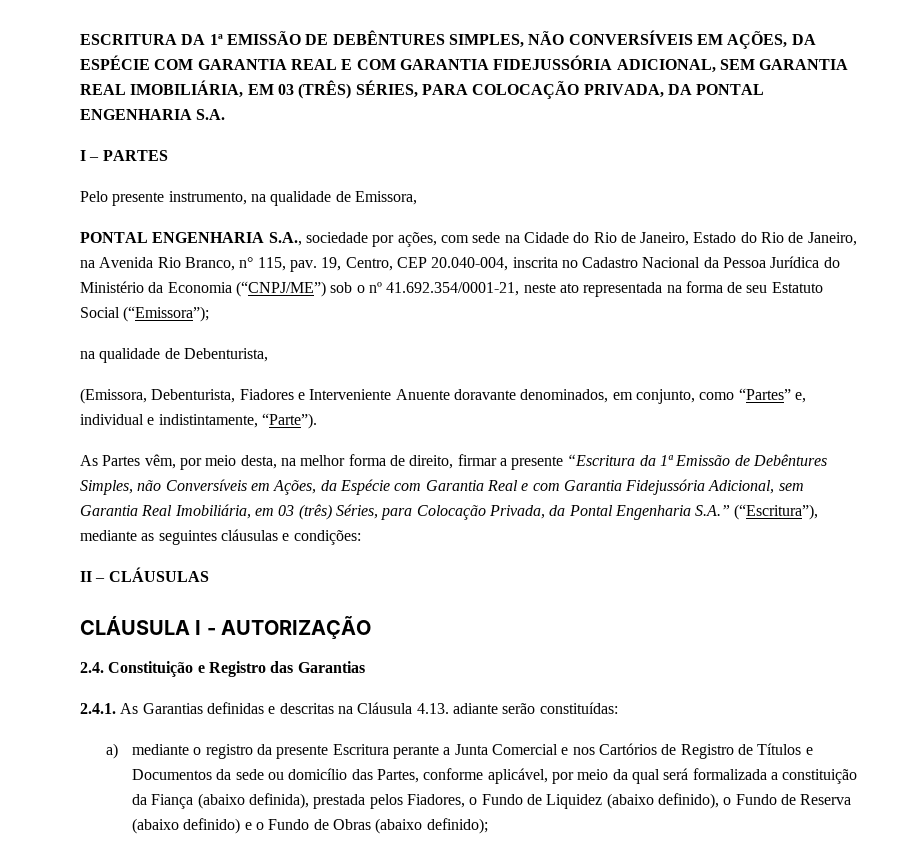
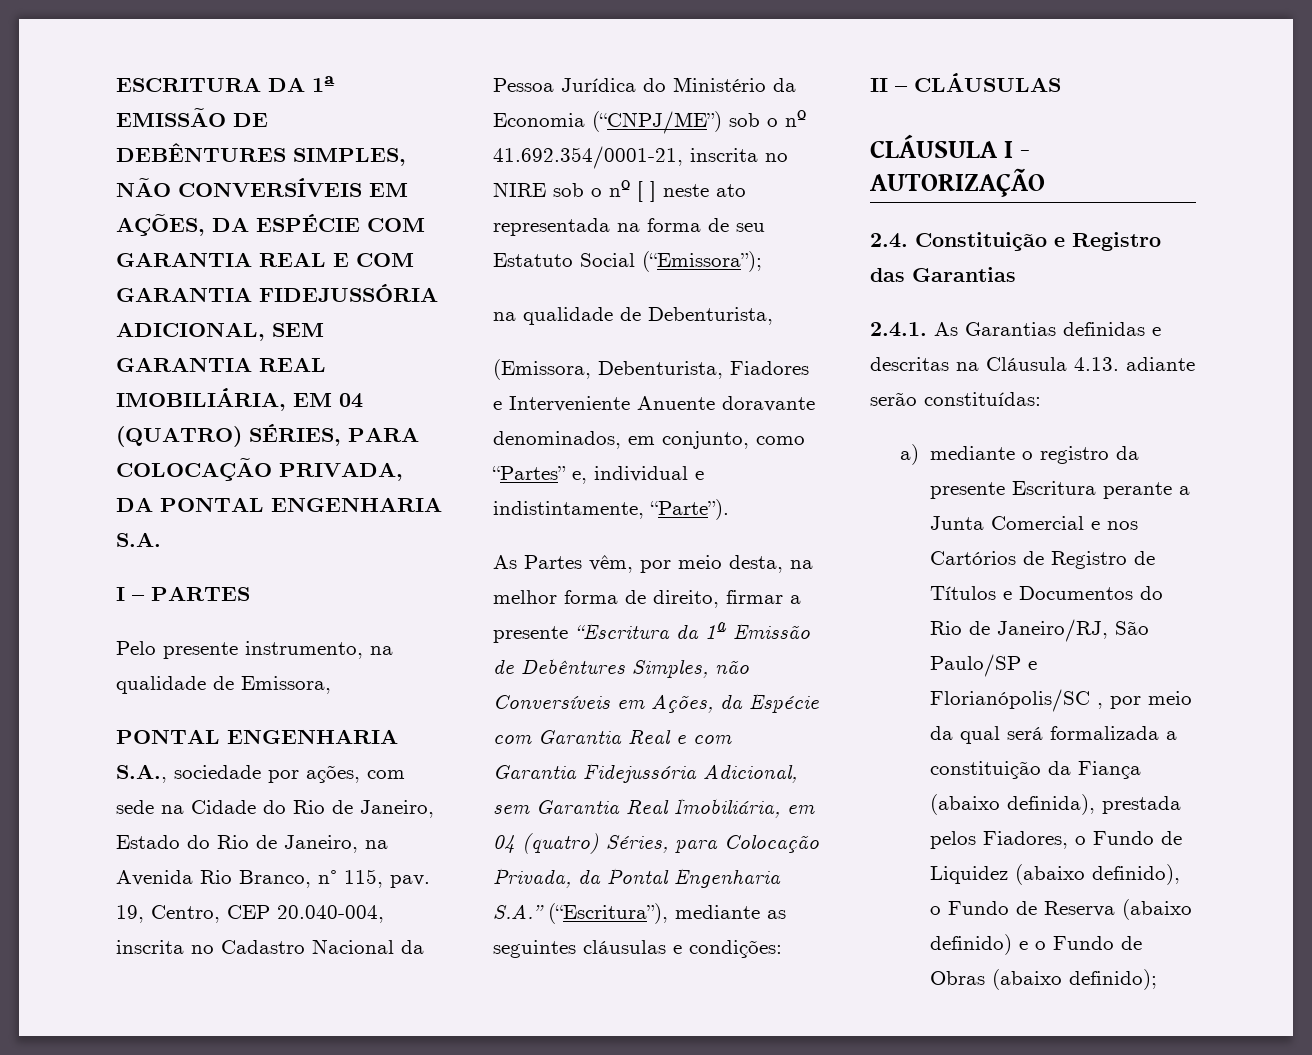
- ESCRITURA DA 1ª EMISSÃO DE DEBÊNTURES SIMPLES, NÃO CONVERSÍVEIS EM AÇÕES, DA ESPÉCIE COM GARANTIA REAL E COM GARANTIA FIDEJUSSÓRIA ADICIONAL, SEM GARANTIA REAL IMOBILIÁRIA, EM 03 (TRÊS) SÉRIES, PARA COLOCAÇÃO PRIVADA, DA PONTAL ENGENHARIA S.A.
+ ESCRITURA DA 1ª EMISSÃO DE DEBÊNTURES SIMPLES, NÃO CONVERSÍVEIS EM AÇÕES, DA ESPÉCIE COM GARANTIA REAL E COM GARANTIA FIDEJUSSÓRIA ADICIONAL, SEM GARANTIA REAL IMOBILIÁRIA, EM 04 (QUATRO) SÉRIES, PARA COLOCAÇÃO PRIVADA, DA PONTAL ENGENHARIA S.A.
- 19, Centro, CEP 20.040-004, inscrita no Cadastro Nacional da Pessoa Jurídica do Ministério da Economia (“CNPJ/ME”) sob o nº 41.692.354/0001-21, neste ato representada na forma de seu Estatuto Social (“Emissora”);
+ 19, Centro, CEP 20.040-004, inscrita no Cadastro Nacional da Pessoa Jurídica do Ministério da Economia (“CNPJ/ME”) sob o nº 41.692.354/0001-21, inscrita no NIRE sob o nº [ ] neste ato representada na forma de seu Estatuto Social (“Emissora”);
- As Partes vêm, por meio desta, na melhor forma de direito, firmar a presente “Escritura da 1ª Emissão de Debêntures Simples, não Conversíveis em Ações, da Espécie com Garantia Real e com Garantia Fidejussória Adicional, sem Garantia Real Imobiliária, em 03 (três) Séries, para Colocação Privada, da Pontal Engenharia S.A.” (“Escritura”), mediante as seguintes cláusulas e condições:
+ As Partes vêm, por meio desta, na melhor forma de direito, firmar a presente “Escritura da 1ª Emissão de Debêntures Simples, não Conversíveis em Ações, da Espécie com Garantia Real e com Garantia Fidejussória Adicional, sem Garantia Real Imobiliária, em 04 (quatro) Séries, para Colocação Privada, da Pontal Engenharia S.A.” (“Escritura”), mediante as seguintes cláusulas e condições:
- a) mediante o registro da presente Escritura perante a Junta Comercial e nos Cartórios de Registro de Títulos e Documentos da sede ou domicílio das Partes, conforme aplicável, por meio da qual será formalizada a constituição da Fiança (abaixo definida), prestada pelos Fiadores, o Fundo de Liquidez (abaixo definido), o Fundo de Reserva (abaixo definido) e o Fundo de Obras (abaixo definido);
+ a) mediante o registro da presente Escritura perante a Junta Comercial e nos Cartórios de Registro de Títulos e Documentos do Rio de Janeiro/RJ, São Paulo/SP e Florianópolis/SC , por meio da qual será formalizada a constituição da Fiança (abaixo definida), prestada pelos Fiadores, o Fundo de Liquidez (abaixo definido), o Fundo de Reserva (abaixo definido) e o Fundo de Obras (abaixo definido);

